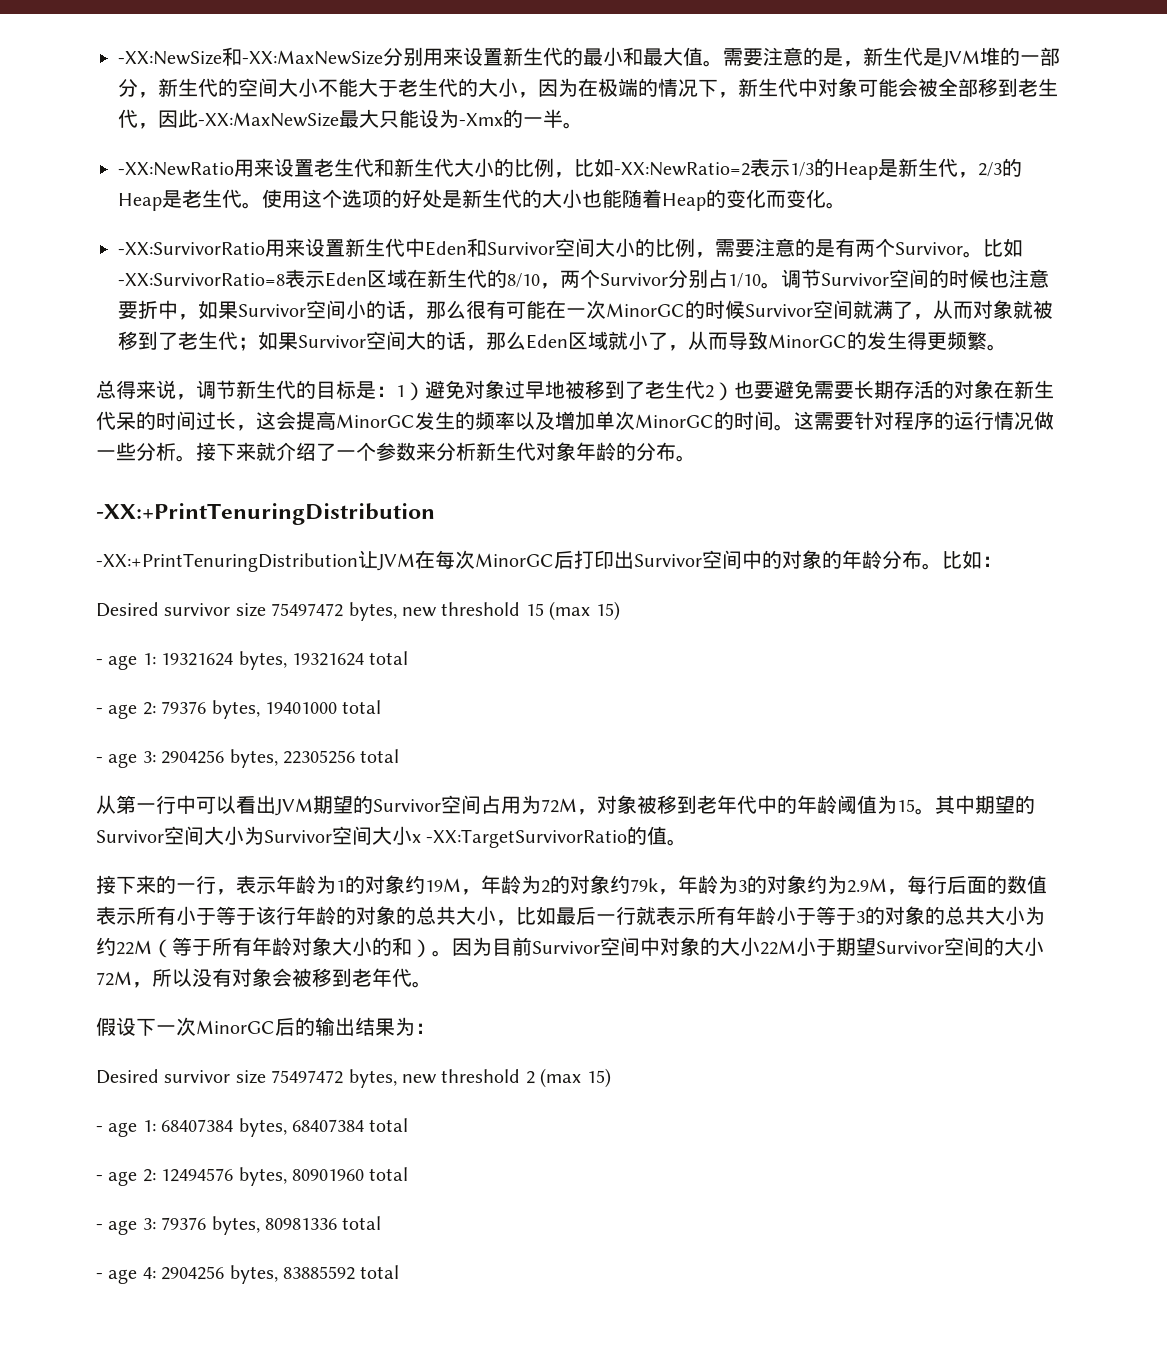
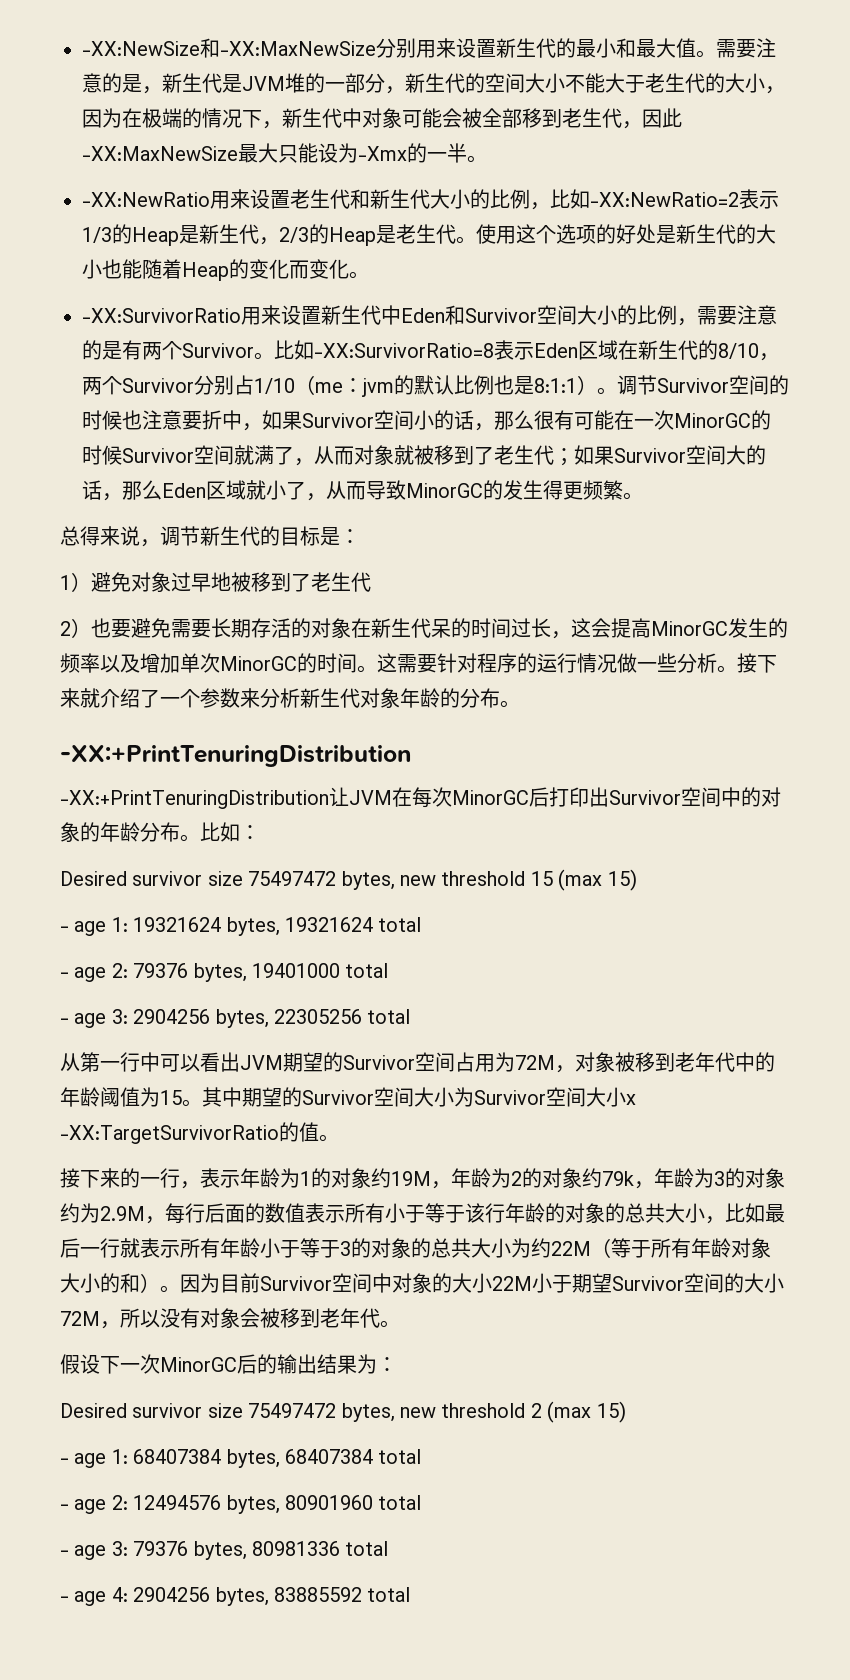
- 比如-XX:SurvivorRatio=8表示Eden区域在新生代的8/10，两个Survivor分别占1/10。
+ 比如-XX:SurvivorRatio=8表示Eden区域在新生代的8/10，两个Survivor分别占1/10（me：jvm的默认比例也是8:1:1）。
- 总得来说，调节新生代的目标是：1）避免对象过早地被移到了老生代2）也要避免需要长期存活的对象在新生代呆的时间过长，这会提高MinorGC发生的频率以及增加单次MinorGC的时间。
+ 总得来说，调节新生代的目标是：
+ 1）避免对象过早地被移到了老生代
+ 2）也要避免需要长期存活的对象在新生代呆的时间过长，这会提高MinorGC发生的频率以及增加单次MinorGC的时间。

